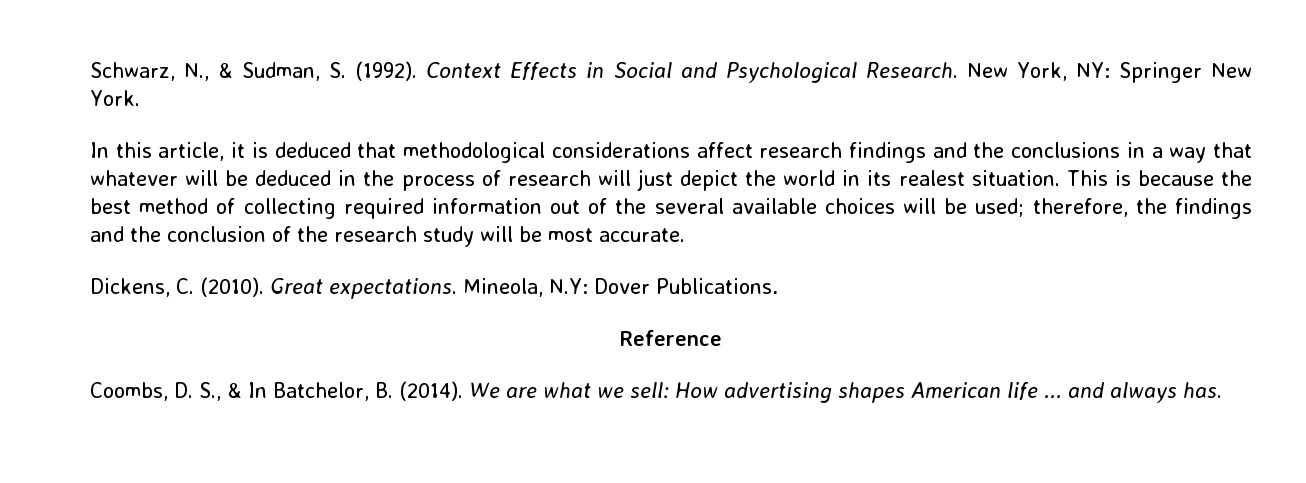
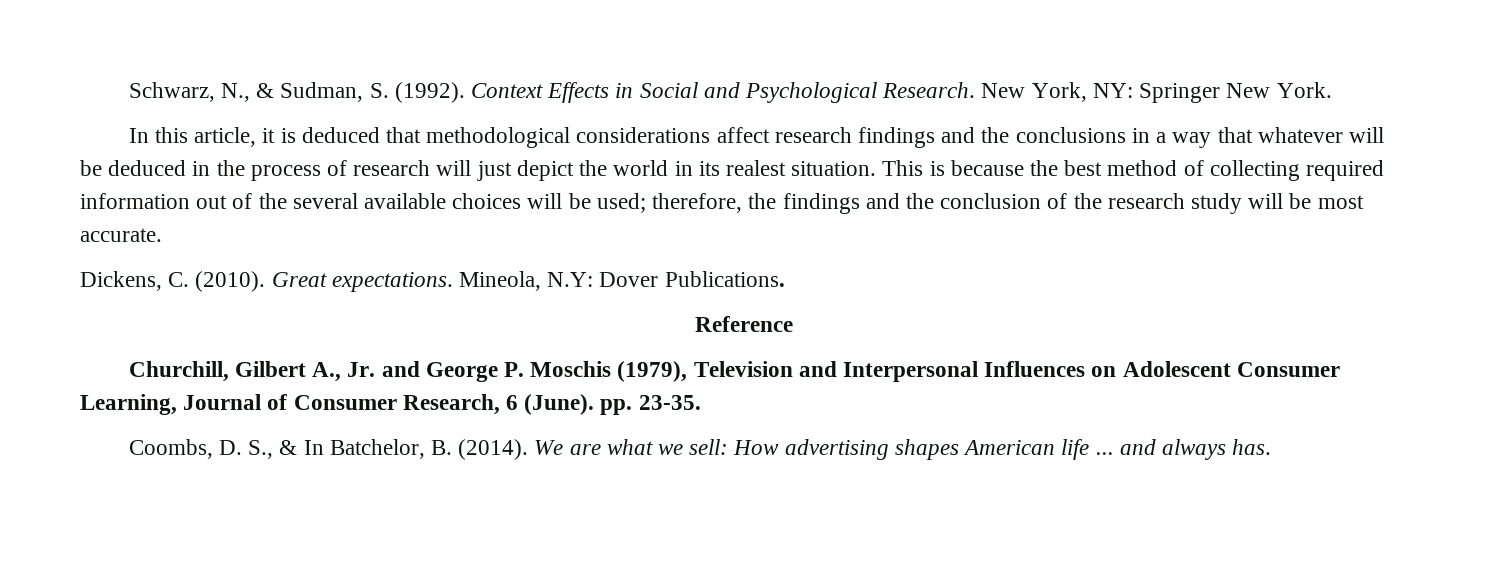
+ Churchill, Gilbert A., Jr. and George P. Moschis (1979), Television and Interpersonal Influences on Adolescent Consumer Learning, Journal of Consumer Research, 6 (June). pp. 23-35.

